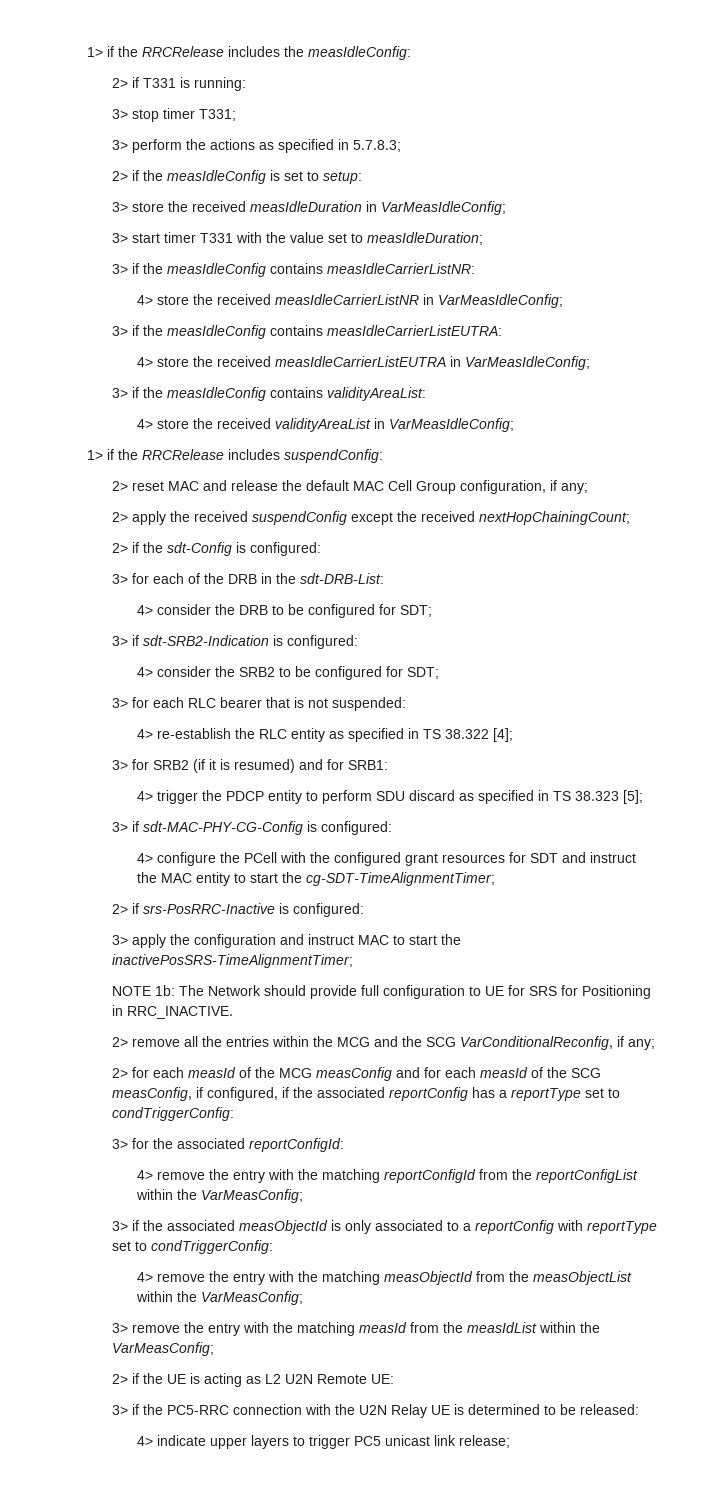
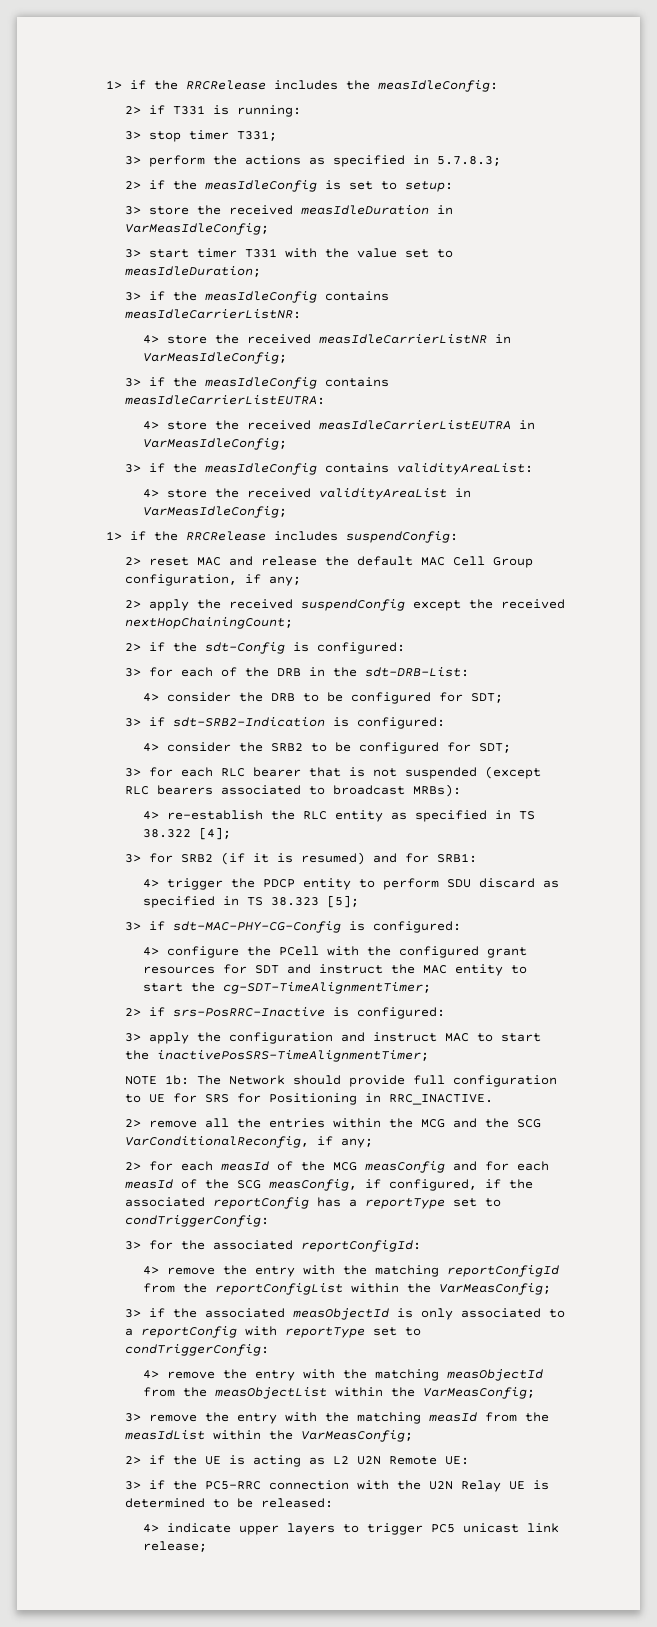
- 3> for each RLC bearer that is not suspended:
+ 3> for each RLC bearer that is not suspended (except RLC bearers associated to broadcast MRBs):

